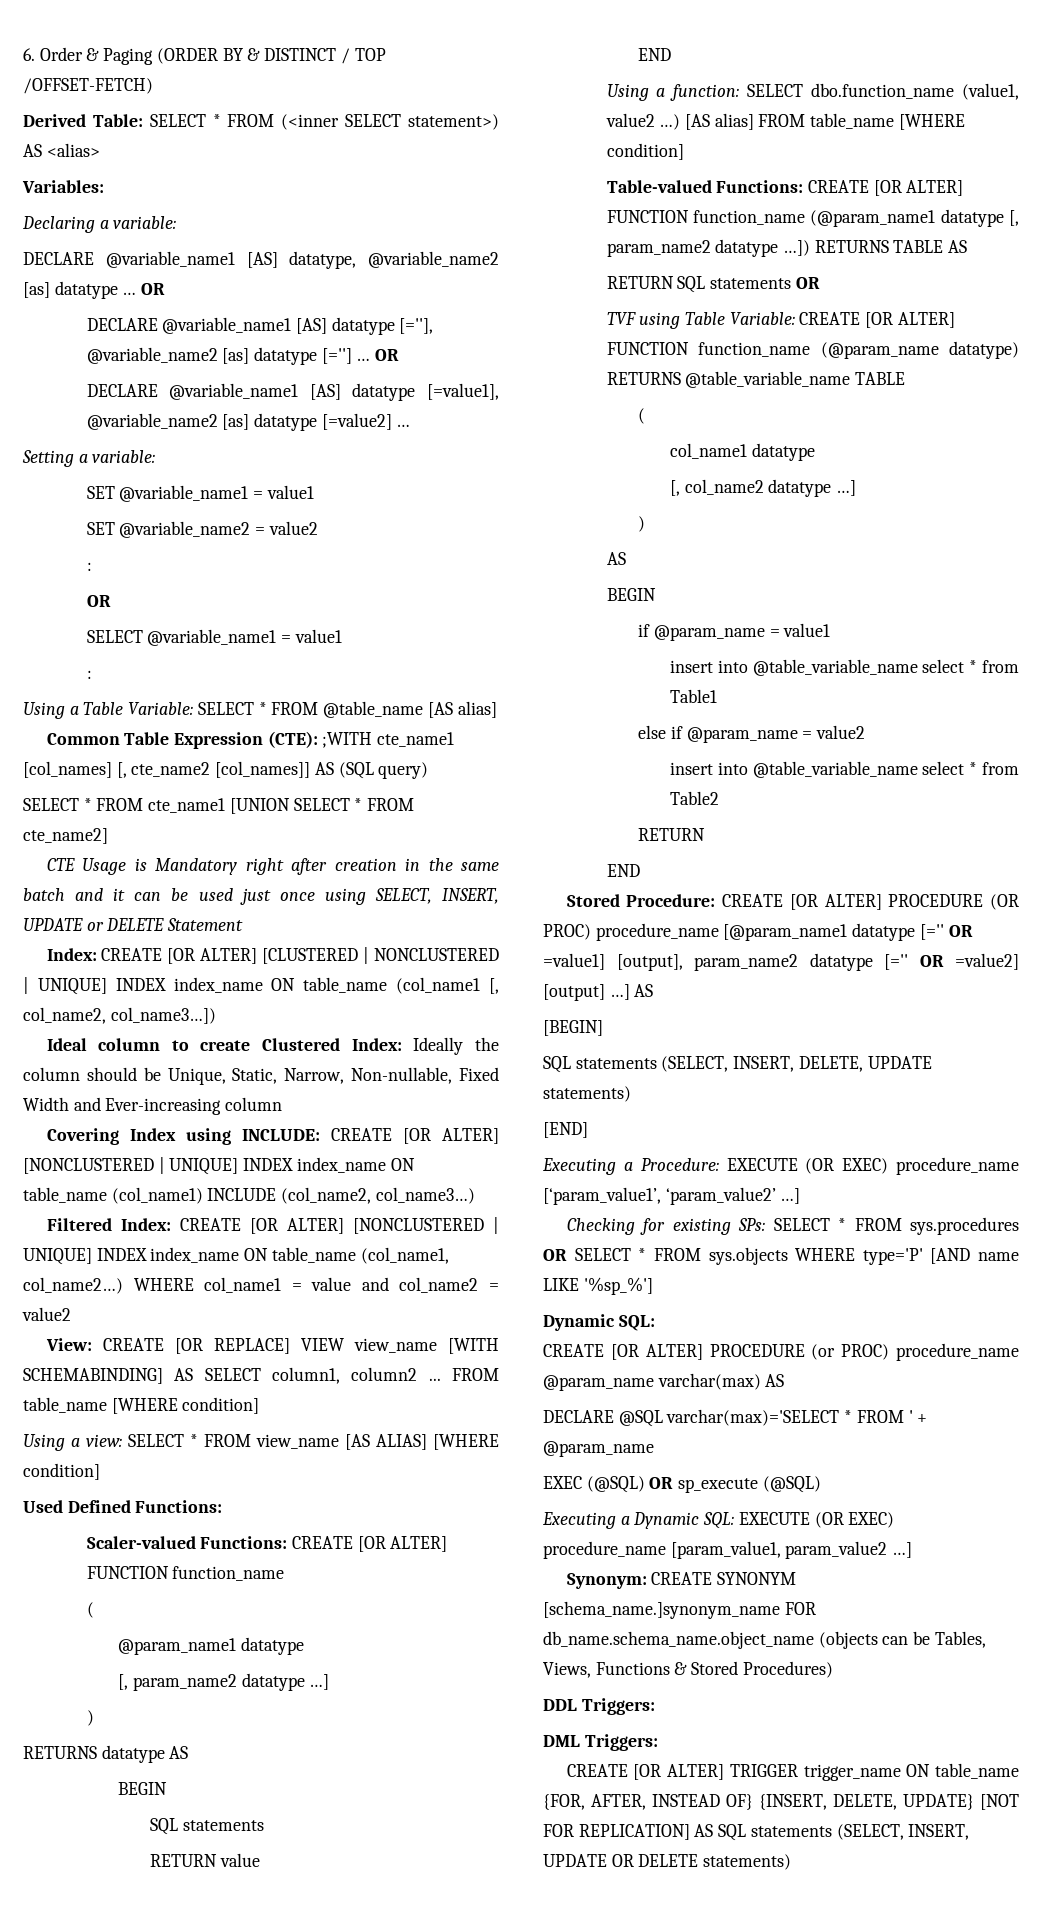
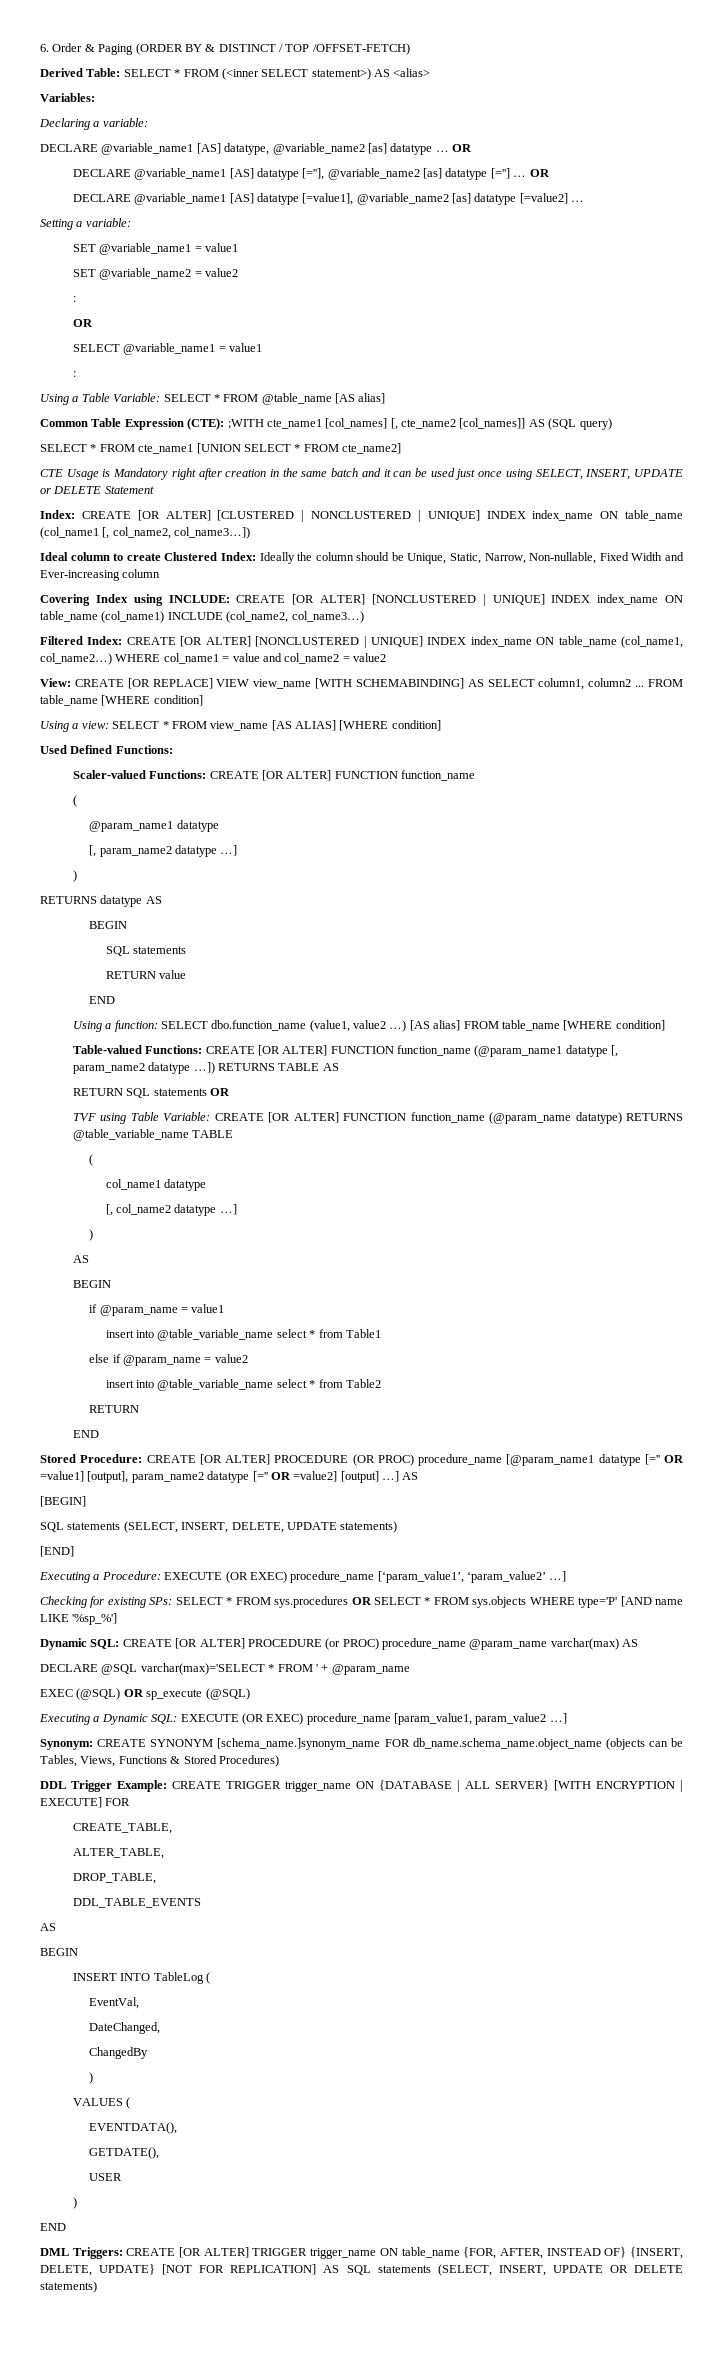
  Checking for existing SPs: SELECT * FROM sys.procedures OR SELECT * FROM sys.objects WHERE type='P' [AND name LIKE '%sp_%']
- Dynamic SQL:
- CREATE [OR ALTER] PROCEDURE (or PROC) procedure_name @param_name varchar(max) AS
+ Dynamic SQL: CREATE [OR ALTER] PROCEDURE (or PROC) procedure_name @param_name varchar(max) AS
- DDL Triggers:
+ DDL Trigger Example: CREATE TRIGGER trigger_name ON {DATABASE | ALL SERVER} [WITH ENCRYPTION | EXECUTE] FOR
+ CREATE_TABLE,
+ ALTER_TABLE,
+ DROP_TABLE,
+ DDL_TABLE_EVENTS
+ AS
+ BEGIN
+ INSERT INTO TableLog (
+ EventVal,
+ DateChanged,
+ ChangedBy
+ )
+ VALUES (
+ EVENTDATA(),
+ GETDATE(),
+ USER
+ )
+ END
- DML Triggers:
- CREATE [OR ALTER] TRIGGER trigger_name ON table_name {FOR, AFTER, INSTEAD OF} {INSERT, DELETE, UPDATE} [NOT FOR REPLICATION] AS SQL statements (SELECT, INSERT, UPDATE OR DELETE statements)
+ DML Triggers: CREATE [OR ALTER] TRIGGER trigger_name ON table_name {FOR, AFTER, INSTEAD OF} {INSERT, DELETE, UPDATE} [NOT FOR REPLICATION] AS SQL statements (SELECT, INSERT, UPDATE OR DELETE statements)

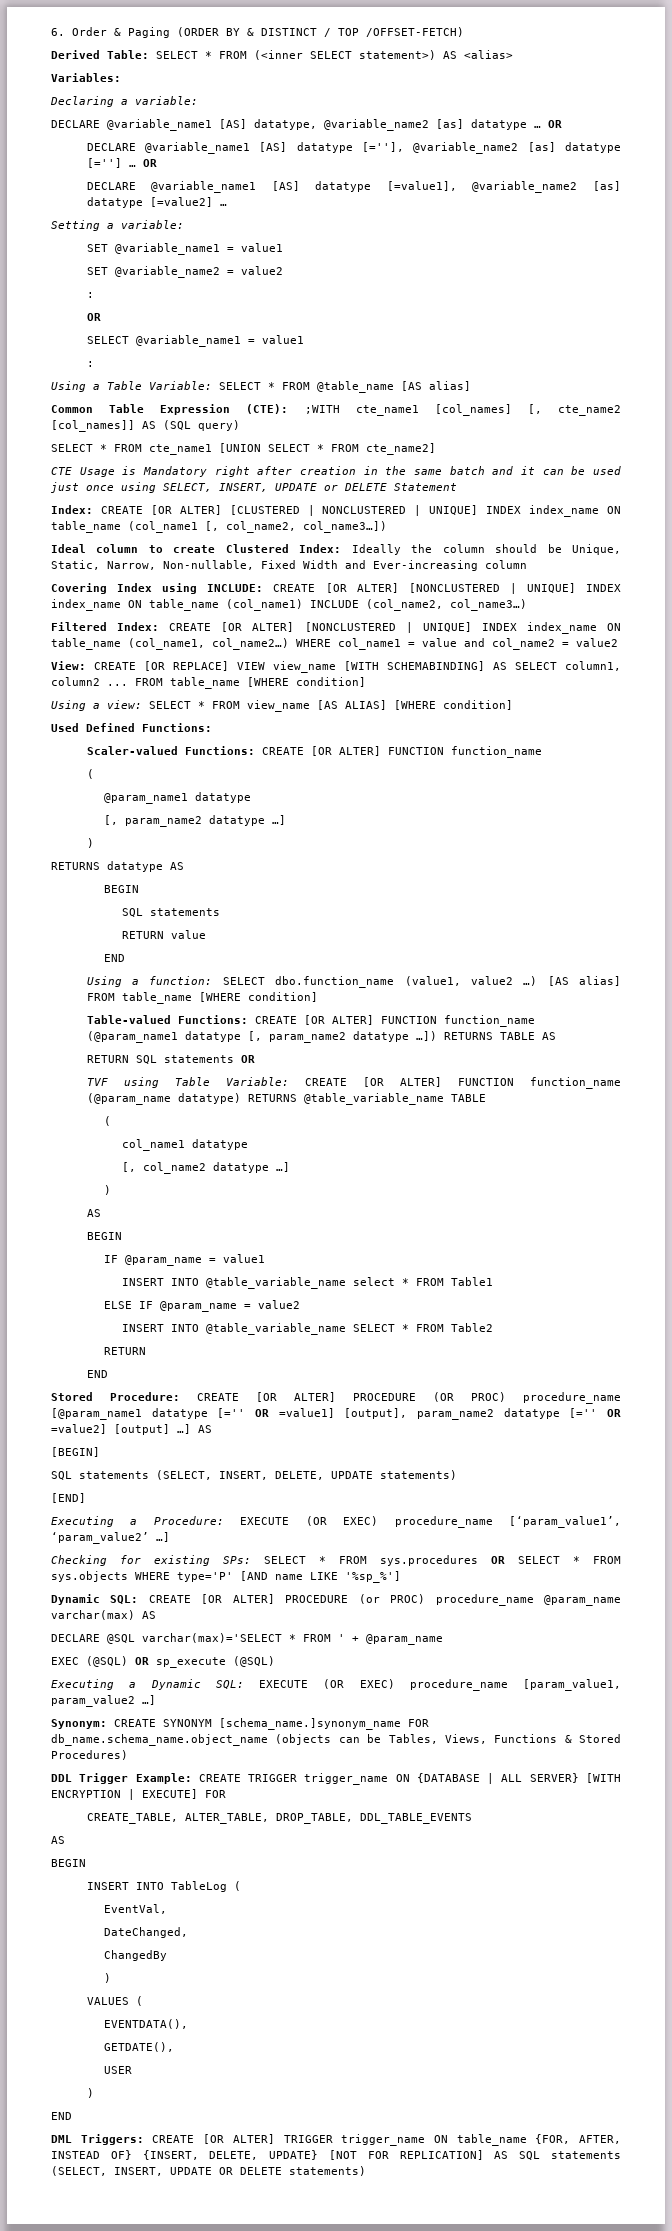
- if @param_name = value1
+ IF @param_name = value1
- insert into @table_variable_name select * from Table1
+ INSERT INTO @table_variable_name select * FROM Table1
- else if @param_name = value2
+ ELSE IF @param_name = value2
- insert into @table_variable_name select * from Table2
+ INSERT INTO @table_variable_name SELECT * FROM Table2
- CREATE_TABLE,
- ALTER_TABLE,
- DROP_TABLE,
- DDL_TABLE_EVENTS
+ CREATE_TABLE, ALTER_TABLE, DROP_TABLE, DDL_TABLE_EVENTS

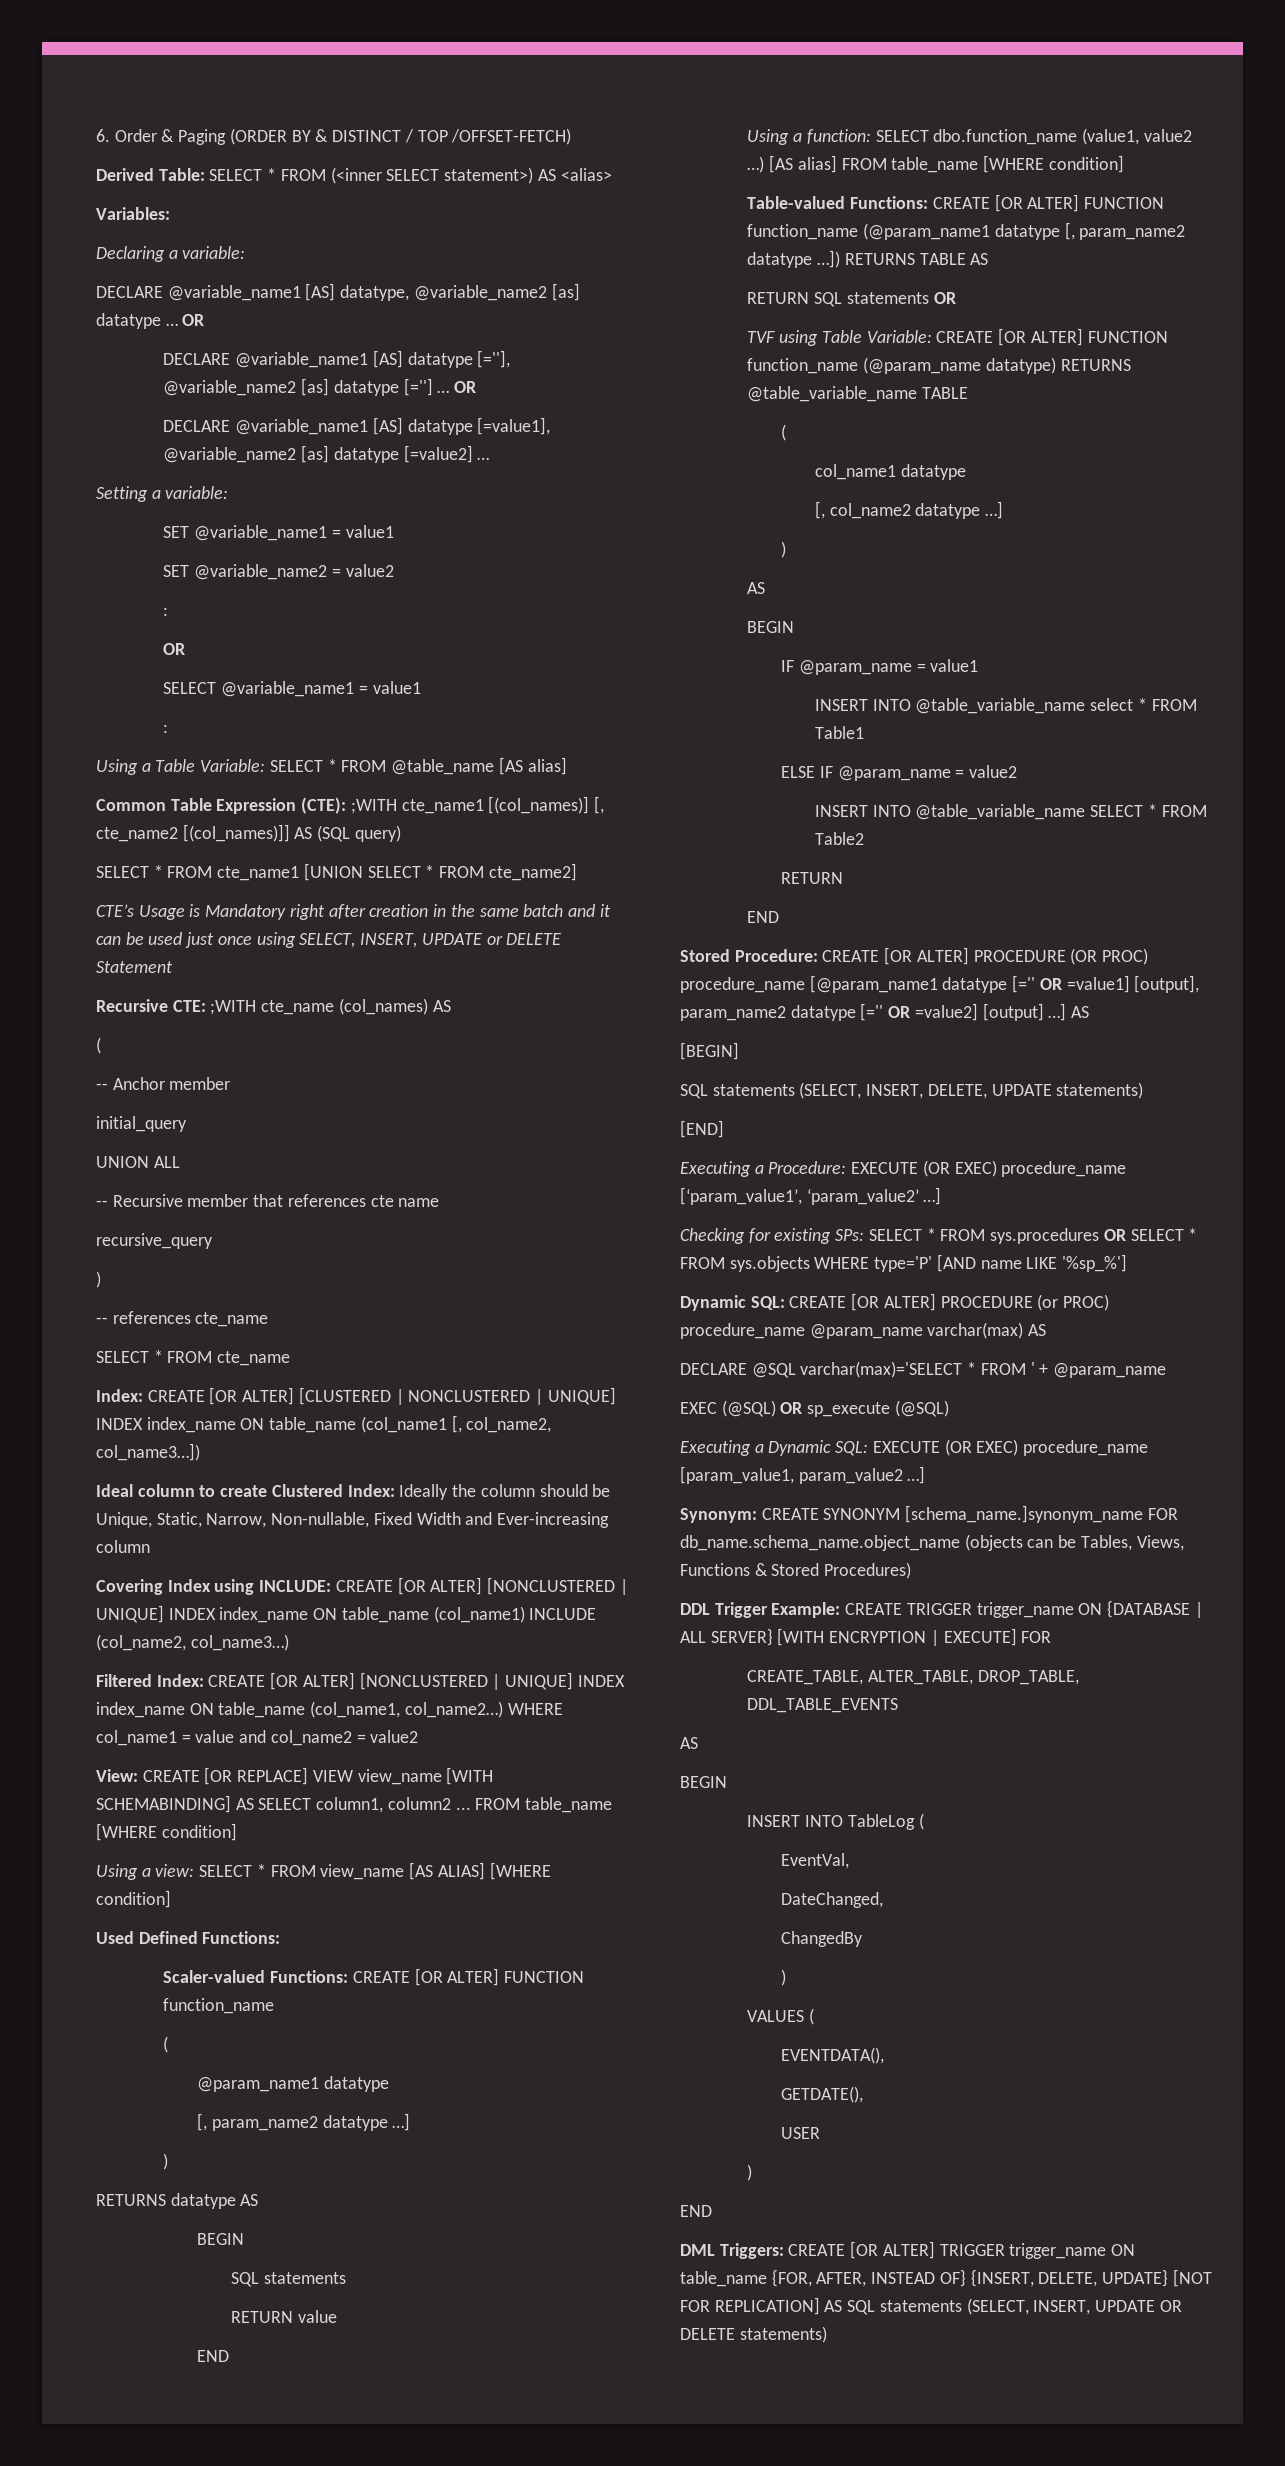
- Common Table Expression (CTE): ;WITH cte_name1 [col_names] [, cte_name2 [col_names]] AS (SQL query)
+ Common Table Expression (CTE): ;WITH cte_name1 [(col_names)] [, cte_name2 [(col_names)]] AS (SQL query)
- CTE Usage is Mandatory right after creation in the same batch and it can be used just once using SELECT, INSERT, UPDATE or DELETE Statement
+ CTE’s Usage is Mandatory right after creation in the same batch and it can be used just once using SELECT, INSERT, UPDATE or DELETE Statement
+ Recursive CTE: ;WITH cte_name (col_names) AS
+ (
+ -- Anchor member
+ initial_query
+ UNION ALL
+ -- Recursive member that references cte name
+ recursive_query
+ )
+ -- references cte_name
+ SELECT * FROM cte_name

